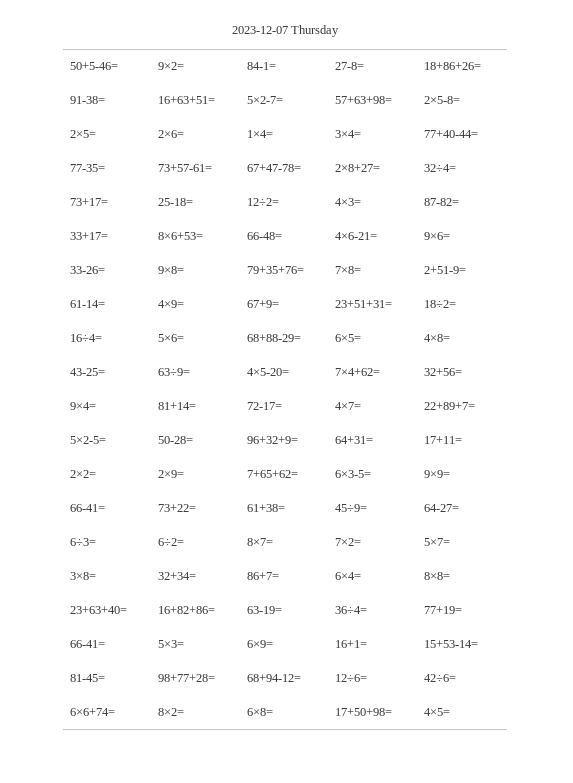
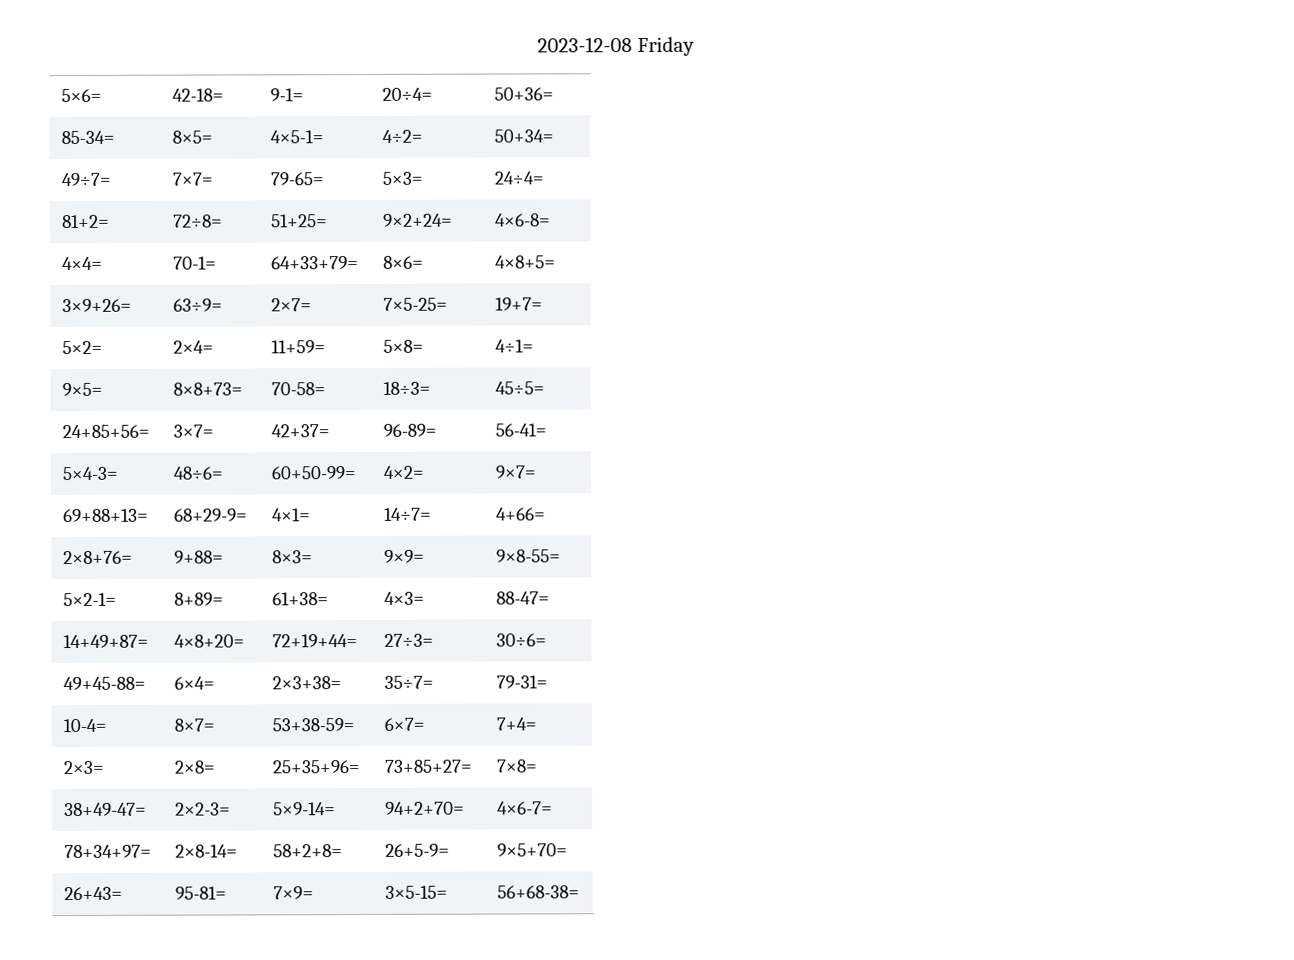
- 2023-12-07 Thursday
- 50+5-46= | 9×2= | 84-1= | 27-8= | 18+86+26=
- 91-38= | 16+63+51= | 5×2-7= | 57+63+98= | 2×5-8=
- 2×5= | 2×6= | 1×4= | 3×4= | 77+40-44=
- 77-35= | 73+57-61= | 67+47-78= | 2×8+27= | 32÷4=
- 73+17= | 25-18= | 12÷2= | 4×3= | 87-82=
- 33+17= | 8×6+53= | 66-48= | 4×6-21= | 9×6=
- 33-26= | 9×8= | 79+35+76= | 7×8= | 2+51-9=
- 61-14= | 4×9= | 67+9= | 23+51+31= | 18÷2=
- 16÷4= | 5×6= | 68+88-29= | 6×5= | 4×8=
- 43-25= | 63÷9= | 4×5-20= | 7×4+62= | 32+56=
- 9×4= | 81+14= | 72-17= | 4×7= | 22+89+7=
- 5×2-5= | 50-28= | 96+32+9= | 64+31= | 17+11=
- 2×2= | 2×9= | 7+65+62= | 6×3-5= | 9×9=
- 66-41= | 73+22= | 61+38= | 45÷9= | 64-27=
- 6÷3= | 6÷2= | 8×7= | 7×2= | 5×7=
- 3×8= | 32+34= | 86+7= | 6×4= | 8×8=
- 23+63+40= | 16+82+86= | 63-19= | 36÷4= | 77+19=
- 66-41= | 5×3= | 6×9= | 16+1= | 15+53-14=
- 81-45= | 98+77+28= | 68+94-12= | 12÷6= | 42÷6=
- 6×6+74= | 8×2= | 6×8= | 17+50+98= | 4×5=
+ 2023-12-08 Friday
+ 5×6= | 42-18= | 9-1= | 20÷4= | 50+36=
+ 85-34= | 8×5= | 4×5-1= | 4÷2= | 50+34=
+ 49÷7= | 7×7= | 79-65= | 5×3= | 24÷4=
+ 81+2= | 72÷8= | 51+25= | 9×2+24= | 4×6-8=
+ 4×4= | 70-1= | 64+33+79= | 8×6= | 4×8+5=
+ 3×9+26= | 63÷9= | 2×7= | 7×5-25= | 19+7=
+ 5×2= | 2×4= | 11+59= | 5×8= | 4÷1=
+ 9×5= | 8×8+73= | 70-58= | 18÷3= | 45÷5=
+ 24+85+56= | 3×7= | 42+37= | 96-89= | 56-41=
+ 5×4-3= | 48÷6= | 60+50-99= | 4×2= | 9×7=
+ 69+88+13= | 68+29-9= | 4×1= | 14÷7= | 4+66=
+ 2×8+76= | 9+88= | 8×3= | 9×9= | 9×8-55=
+ 5×2-1= | 8+89= | 61+38= | 4×3= | 88-47=
+ 14+49+87= | 4×8+20= | 72+19+44= | 27÷3= | 30÷6=
+ 49+45-88= | 6×4= | 2×3+38= | 35÷7= | 79-31=
+ 10-4= | 8×7= | 53+38-59= | 6×7= | 7+4=
+ 2×3= | 2×8= | 25+35+96= | 73+85+27= | 7×8=
+ 38+49-47= | 2×2-3= | 5×9-14= | 94+2+70= | 4×6-7=
+ 78+34+97= | 2×8-14= | 58+2+8= | 26+5-9= | 9×5+70=
+ 26+43= | 95-81= | 7×9= | 3×5-15= | 56+68-38=

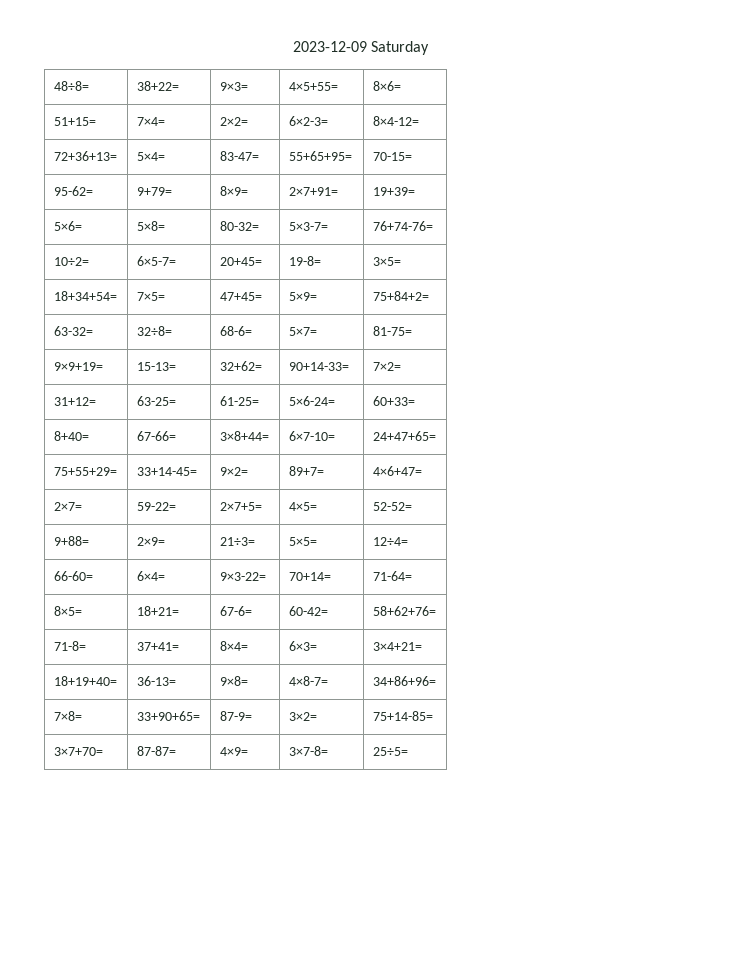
- 2023-12-08 Friday
- 5×6= | 42-18= | 9-1= | 20÷4= | 50+36=
- 85-34= | 8×5= | 4×5-1= | 4÷2= | 50+34=
- 49÷7= | 7×7= | 79-65= | 5×3= | 24÷4=
- 81+2= | 72÷8= | 51+25= | 9×2+24= | 4×6-8=
- 4×4= | 70-1= | 64+33+79= | 8×6= | 4×8+5=
- 3×9+26= | 63÷9= | 2×7= | 7×5-25= | 19+7=
- 5×2= | 2×4= | 11+59= | 5×8= | 4÷1=
- 9×5= | 8×8+73= | 70-58= | 18÷3= | 45÷5=
- 24+85+56= | 3×7= | 42+37= | 96-89= | 56-41=
- 5×4-3= | 48÷6= | 60+50-99= | 4×2= | 9×7=
- 69+88+13= | 68+29-9= | 4×1= | 14÷7= | 4+66=
- 2×8+76= | 9+88= | 8×3= | 9×9= | 9×8-55=
- 5×2-1= | 8+89= | 61+38= | 4×3= | 88-47=
- 14+49+87= | 4×8+20= | 72+19+44= | 27÷3= | 30÷6=
- 49+45-88= | 6×4= | 2×3+38= | 35÷7= | 79-31=
- 10-4= | 8×7= | 53+38-59= | 6×7= | 7+4=
- 2×3= | 2×8= | 25+35+96= | 73+85+27= | 7×8=
- 38+49-47= | 2×2-3= | 5×9-14= | 94+2+70= | 4×6-7=
- 78+34+97= | 2×8-14= | 58+2+8= | 26+5-9= | 9×5+70=
- 26+43= | 95-81= | 7×9= | 3×5-15= | 56+68-38=
+ 2023-12-09 Saturday
+ 48÷8= | 38+22= | 9×3= | 4×5+55= | 8×6=
+ 51+15= | 7×4= | 2×2= | 6×2-3= | 8×4-12=
+ 72+36+13= | 5×4= | 83-47= | 55+65+95= | 70-15=
+ 95-62= | 9+79= | 8×9= | 2×7+91= | 19+39=
+ 5×6= | 5×8= | 80-32= | 5×3-7= | 76+74-76=
+ 10÷2= | 6×5-7= | 20+45= | 19-8= | 3×5=
+ 18+34+54= | 7×5= | 47+45= | 5×9= | 75+84+2=
+ 63-32= | 32÷8= | 68-6= | 5×7= | 81-75=
+ 9×9+19= | 15-13= | 32+62= | 90+14-33= | 7×2=
+ 31+12= | 63-25= | 61-25= | 5×6-24= | 60+33=
+ 8+40= | 67-66= | 3×8+44= | 6×7-10= | 24+47+65=
+ 75+55+29= | 33+14-45= | 9×2= | 89+7= | 4×6+47=
+ 2×7= | 59-22= | 2×7+5= | 4×5= | 52-52=
+ 9+88= | 2×9= | 21÷3= | 5×5= | 12÷4=
+ 66-60= | 6×4= | 9×3-22= | 70+14= | 71-64=
+ 8×5= | 18+21= | 67-6= | 60-42= | 58+62+76=
+ 71-8= | 37+41= | 8×4= | 6×3= | 3×4+21=
+ 18+19+40= | 36-13= | 9×8= | 4×8-7= | 34+86+96=
+ 7×8= | 33+90+65= | 87-9= | 3×2= | 75+14-85=
+ 3×7+70= | 87-87= | 4×9= | 3×7-8= | 25÷5=

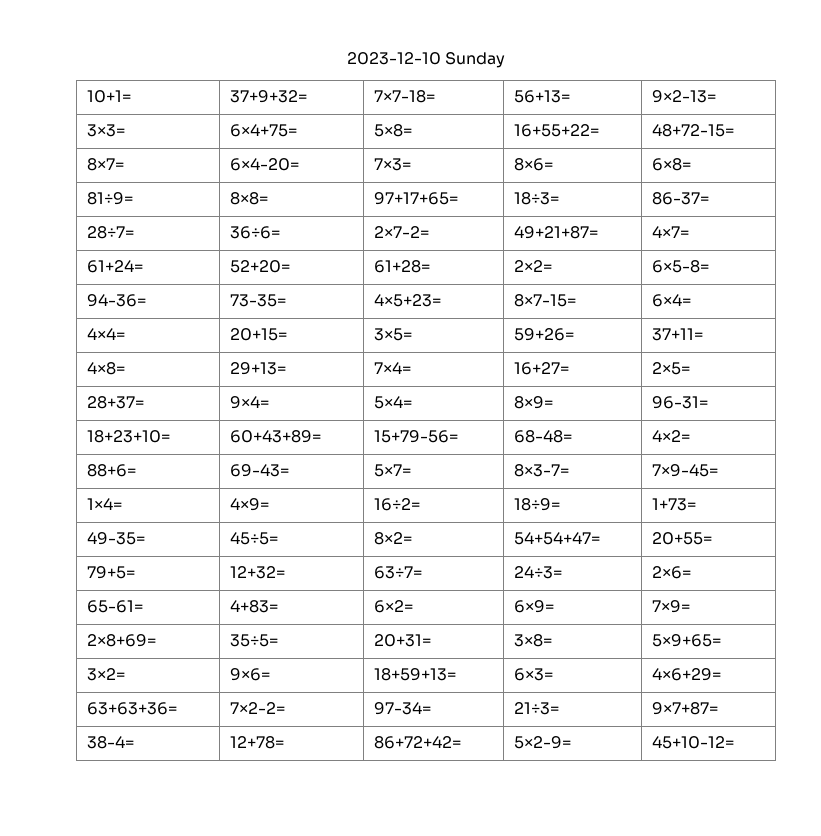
- 2023-12-09 Saturday
- 48÷8= | 38+22= | 9×3= | 4×5+55= | 8×6=
- 51+15= | 7×4= | 2×2= | 6×2-3= | 8×4-12=
- 72+36+13= | 5×4= | 83-47= | 55+65+95= | 70-15=
- 95-62= | 9+79= | 8×9= | 2×7+91= | 19+39=
- 5×6= | 5×8= | 80-32= | 5×3-7= | 76+74-76=
- 10÷2= | 6×5-7= | 20+45= | 19-8= | 3×5=
- 18+34+54= | 7×5= | 47+45= | 5×9= | 75+84+2=
- 63-32= | 32÷8= | 68-6= | 5×7= | 81-75=
- 9×9+19= | 15-13= | 32+62= | 90+14-33= | 7×2=
- 31+12= | 63-25= | 61-25= | 5×6-24= | 60+33=
- 8+40= | 67-66= | 3×8+44= | 6×7-10= | 24+47+65=
- 75+55+29= | 33+14-45= | 9×2= | 89+7= | 4×6+47=
- 2×7= | 59-22= | 2×7+5= | 4×5= | 52-52=
- 9+88= | 2×9= | 21÷3= | 5×5= | 12÷4=
- 66-60= | 6×4= | 9×3-22= | 70+14= | 71-64=
- 8×5= | 18+21= | 67-6= | 60-42= | 58+62+76=
- 71-8= | 37+41= | 8×4= | 6×3= | 3×4+21=
- 18+19+40= | 36-13= | 9×8= | 4×8-7= | 34+86+96=
- 7×8= | 33+90+65= | 87-9= | 3×2= | 75+14-85=
- 3×7+70= | 87-87= | 4×9= | 3×7-8= | 25÷5=
+ 2023-12-10 Sunday
+ 10+1= | 37+9+32= | 7×7-18= | 56+13= | 9×2-13=
+ 3×3= | 6×4+75= | 5×8= | 16+55+22= | 48+72-15=
+ 8×7= | 6×4-20= | 7×3= | 8×6= | 6×8=
+ 81÷9= | 8×8= | 97+17+65= | 18÷3= | 86-37=
+ 28÷7= | 36÷6= | 2×7-2= | 49+21+87= | 4×7=
+ 61+24= | 52+20= | 61+28= | 2×2= | 6×5-8=
+ 94-36= | 73-35= | 4×5+23= | 8×7-15= | 6×4=
+ 4×4= | 20+15= | 3×5= | 59+26= | 37+11=
+ 4×8= | 29+13= | 7×4= | 16+27= | 2×5=
+ 28+37= | 9×4= | 5×4= | 8×9= | 96-31=
+ 18+23+10= | 60+43+89= | 15+79-56= | 68-48= | 4×2=
+ 88+6= | 69-43= | 5×7= | 8×3-7= | 7×9-45=
+ 1×4= | 4×9= | 16÷2= | 18÷9= | 1+73=
+ 49-35= | 45÷5= | 8×2= | 54+54+47= | 20+55=
+ 79+5= | 12+32= | 63÷7= | 24÷3= | 2×6=
+ 65-61= | 4+83= | 6×2= | 6×9= | 7×9=
+ 2×8+69= | 35÷5= | 20+31= | 3×8= | 5×9+65=
+ 3×2= | 9×6= | 18+59+13= | 6×3= | 4×6+29=
+ 63+63+36= | 7×2-2= | 97-34= | 21÷3= | 9×7+87=
+ 38-4= | 12+78= | 86+72+42= | 5×2-9= | 45+10-12=

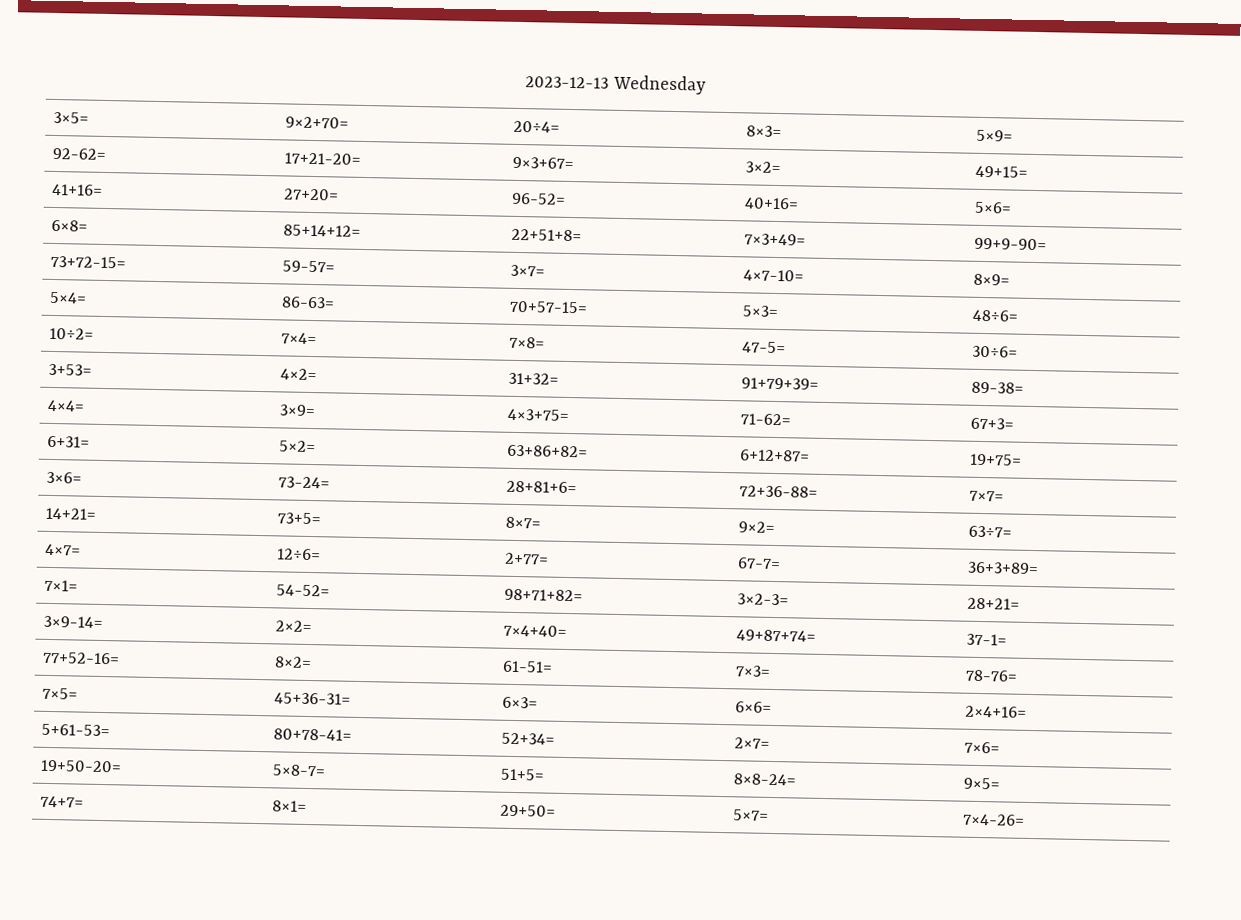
- 2023-12-10 Sunday
- 10+1= | 37+9+32= | 7×7-18= | 56+13= | 9×2-13=
- 3×3= | 6×4+75= | 5×8= | 16+55+22= | 48+72-15=
- 8×7= | 6×4-20= | 7×3= | 8×6= | 6×8=
- 81÷9= | 8×8= | 97+17+65= | 18÷3= | 86-37=
- 28÷7= | 36÷6= | 2×7-2= | 49+21+87= | 4×7=
- 61+24= | 52+20= | 61+28= | 2×2= | 6×5-8=
- 94-36= | 73-35= | 4×5+23= | 8×7-15= | 6×4=
- 4×4= | 20+15= | 3×5= | 59+26= | 37+11=
- 4×8= | 29+13= | 7×4= | 16+27= | 2×5=
- 28+37= | 9×4= | 5×4= | 8×9= | 96-31=
- 18+23+10= | 60+43+89= | 15+79-56= | 68-48= | 4×2=
- 88+6= | 69-43= | 5×7= | 8×3-7= | 7×9-45=
- 1×4= | 4×9= | 16÷2= | 18÷9= | 1+73=
- 49-35= | 45÷5= | 8×2= | 54+54+47= | 20+55=
- 79+5= | 12+32= | 63÷7= | 24÷3= | 2×6=
- 65-61= | 4+83= | 6×2= | 6×9= | 7×9=
- 2×8+69= | 35÷5= | 20+31= | 3×8= | 5×9+65=
- 3×2= | 9×6= | 18+59+13= | 6×3= | 4×6+29=
- 63+63+36= | 7×2-2= | 97-34= | 21÷3= | 9×7+87=
- 38-4= | 12+78= | 86+72+42= | 5×2-9= | 45+10-12=
+ 2023-12-13 Wednesday
+ 3×5= | 9×2+70= | 20÷4= | 8×3= | 5×9=
+ 92-62= | 17+21-20= | 9×3+67= | 3×2= | 49+15=
+ 41+16= | 27+20= | 96-52= | 40+16= | 5×6=
+ 6×8= | 85+14+12= | 22+51+8= | 7×3+49= | 99+9-90=
+ 73+72-15= | 59-57= | 3×7= | 4×7-10= | 8×9=
+ 5×4= | 86-63= | 70+57-15= | 5×3= | 48÷6=
+ 10÷2= | 7×4= | 7×8= | 47-5= | 30÷6=
+ 3+53= | 4×2= | 31+32= | 91+79+39= | 89-38=
+ 4×4= | 3×9= | 4×3+75= | 71-62= | 67+3=
+ 6+31= | 5×2= | 63+86+82= | 6+12+87= | 19+75=
+ 3×6= | 73-24= | 28+81+6= | 72+36-88= | 7×7=
+ 14+21= | 73+5= | 8×7= | 9×2= | 63÷7=
+ 4×7= | 12÷6= | 2+77= | 67-7= | 36+3+89=
+ 7×1= | 54-52= | 98+71+82= | 3×2-3= | 28+21=
+ 3×9-14= | 2×2= | 7×4+40= | 49+87+74= | 37-1=
+ 77+52-16= | 8×2= | 61-51= | 7×3= | 78-76=
+ 7×5= | 45+36-31= | 6×3= | 6×6= | 2×4+16=
+ 5+61-53= | 80+78-41= | 52+34= | 2×7= | 7×6=
+ 19+50-20= | 5×8-7= | 51+5= | 8×8-24= | 9×5=
+ 74+7= | 8×1= | 29+50= | 5×7= | 7×4-26=

